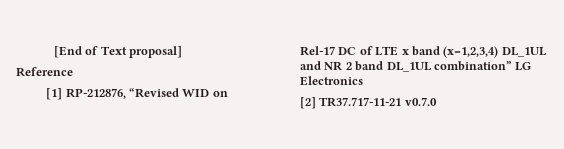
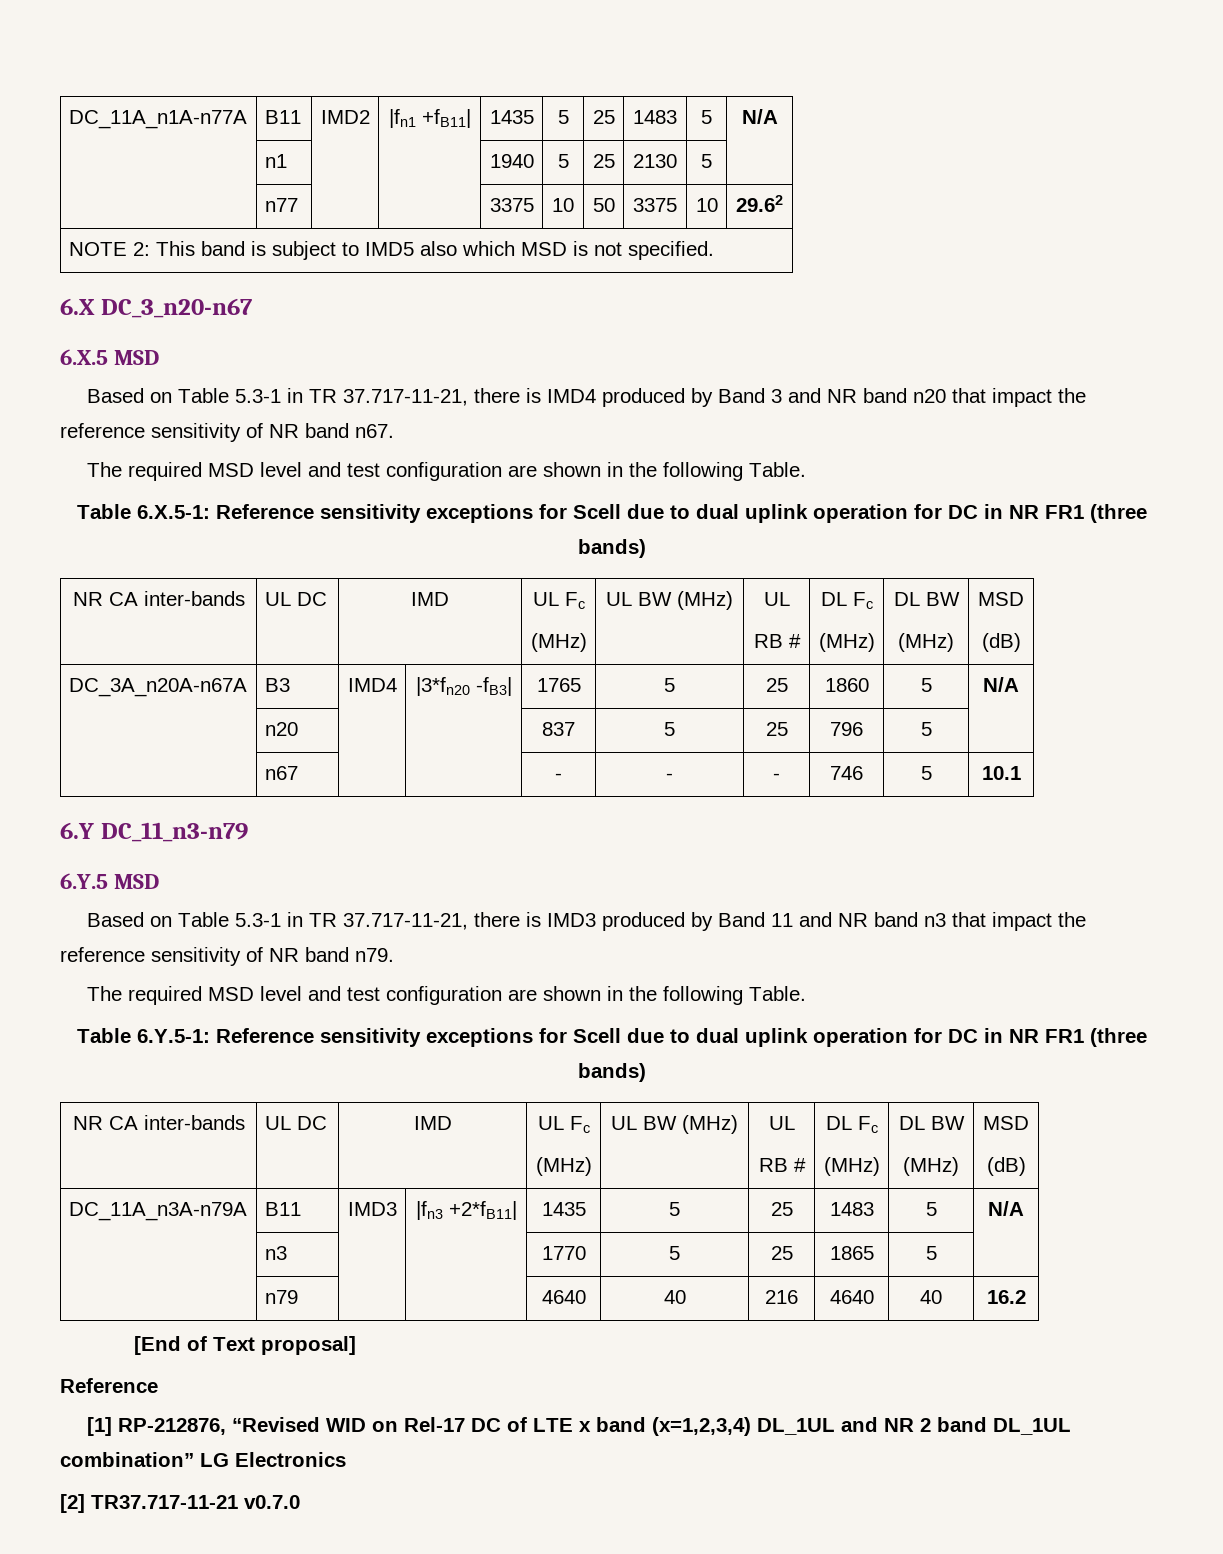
+ DC_11A_n1A-n77A | B11 | IMD2 | |fn1 +fB11| | 1435 | 5 | 25 | 1483 | 5 | N/A
+ | n1 | | | 1940 | 5 | 25 | 2130 | 5 |
+ | n77 | | | 3375 | 10 | 50 | 3375 | 10 | 29.62
+ NOTE 2: This band is subject to IMD5 also which MSD is not specified.
+ 6.X DC_3_n20-n67
+ 6.X.5 MSD
+ Based on Table 5.3-1 in TR 37.717-11-21, there is IMD4 produced by Band 3 and NR band n20 that impact the reference sensitivity of NR band n67.
+ The required MSD level and test configuration are shown in the following Table.
+ Table 6.X.5-1: Reference sensitivity exceptions for Scell due to dual uplink operation for DC in NR FR1 (three bands)
+ NR CA inter-bands | UL DC | IMD | UL Fc
+ (MHz) | UL BW (MHz) | UL
+ RB # | DL Fc
+ (MHz) | DL BW
+ (MHz) | MSD
+ (dB)
+ DC_3A_n20A-n67A | B3 | IMD4 | |3*fn20 -fB3| | 1765 | 5 | 25 | 1860 | 5 | N/A
+ | n20 | | | 837 | 5 | 25 | 796 | 5 |
+ | n67 | | | - | - | - | 746 | 5 | 10.1
+ 6.Y DC_11_n3-n79
+ 6.Y.5 MSD
+ Based on Table 5.3-1 in TR 37.717-11-21, there is IMD3 produced by Band 11 and NR band n3 that impact the reference sensitivity of NR band n79.
+ The required MSD level and test configuration are shown in the following Table.
+ Table 6.Y.5-1: Reference sensitivity exceptions for Scell due to dual uplink operation for DC in NR FR1 (three bands)
+ NR CA inter-bands | UL DC | IMD | UL Fc
+ (MHz) | UL BW (MHz) | UL
+ RB # | DL Fc
+ (MHz) | DL BW
+ (MHz) | MSD
+ (dB)
+ DC_11A_n3A-n79A | B11 | IMD3 | |fn3 +2*fB11| | 1435 | 5 | 25 | 1483 | 5 | N/A
+ | n3 | | | 1770 | 5 | 25 | 1865 | 5 |
+ | n79 | | | 4640 | 40 | 216 | 4640 | 40 | 16.2

